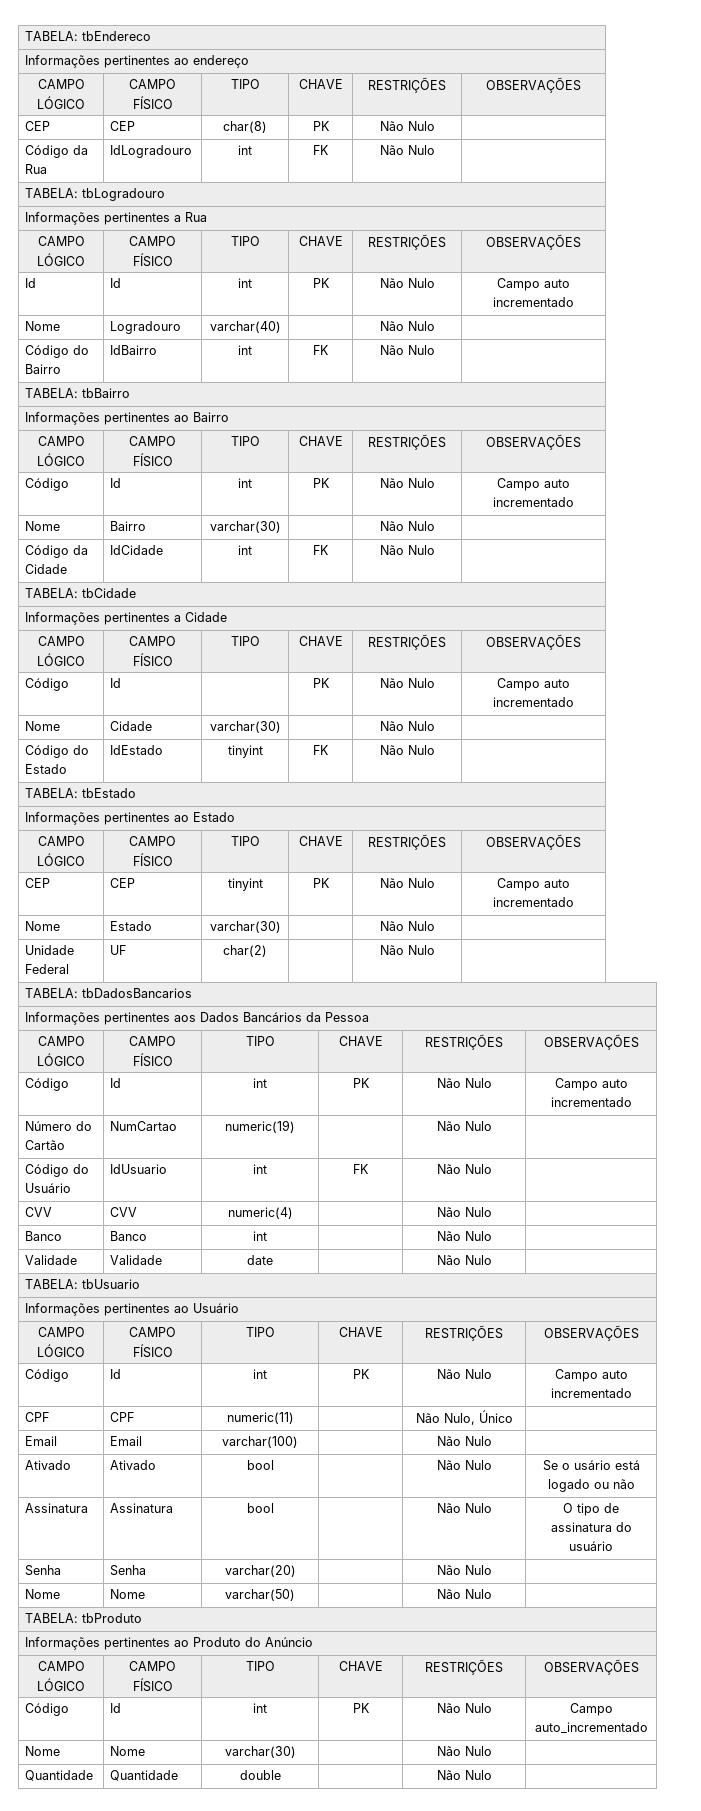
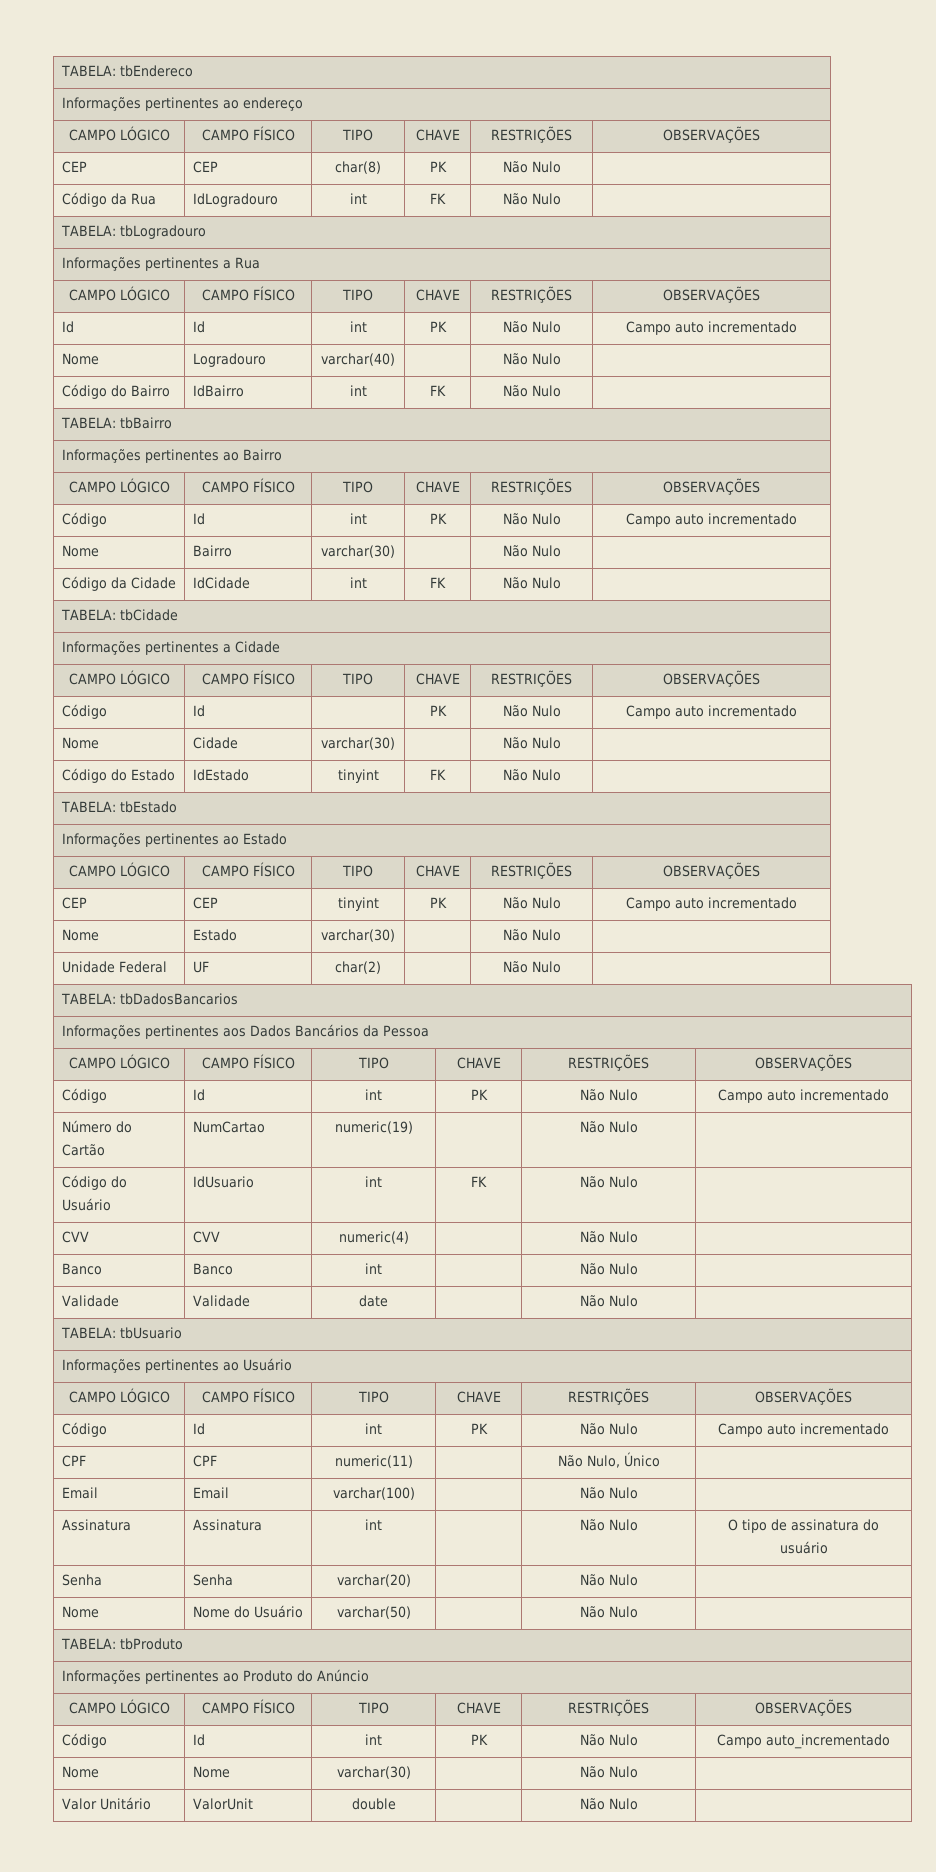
- Ativado | Ativado | bool | | Não Nulo | Se o usário está logado ou não
- Assinatura | Assinatura | bool | | Não Nulo | O tipo de assinatura do usuário
+ Assinatura | Assinatura | int | | Não Nulo | O tipo de assinatura do usuário
- Nome | Nome | varchar(50) | | Não Nulo |
+ Nome | Nome do Usuário | varchar(50) | | Não Nulo |
- Quantidade | Quantidade | double | | Não Nulo |
+ Valor Unitário | ValorUnit | double | | Não Nulo |

